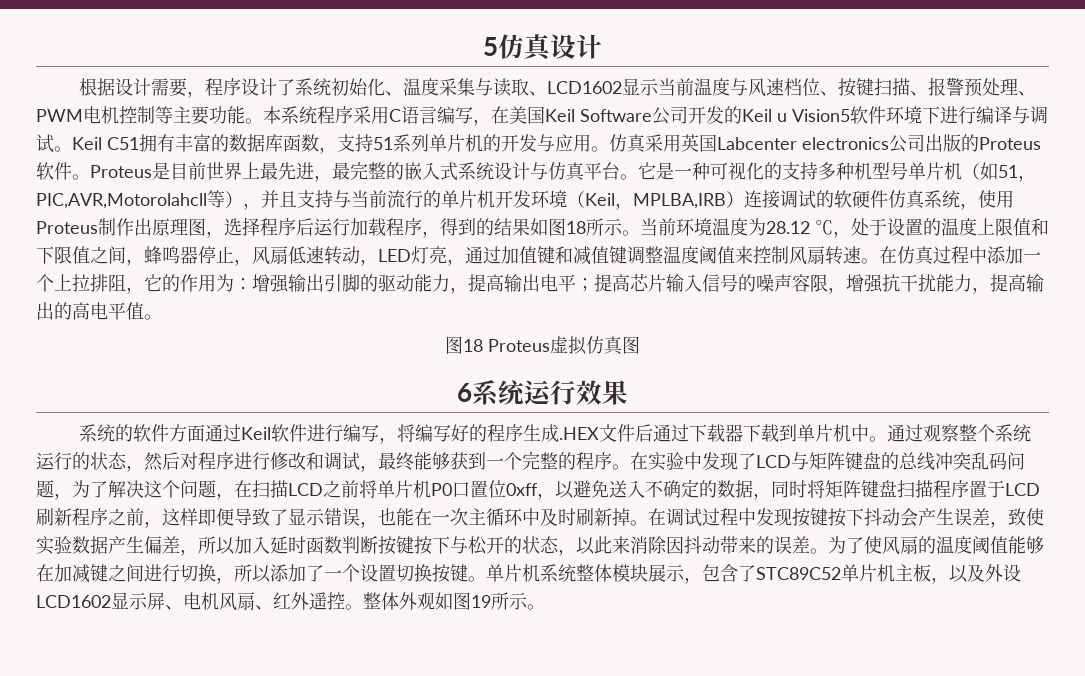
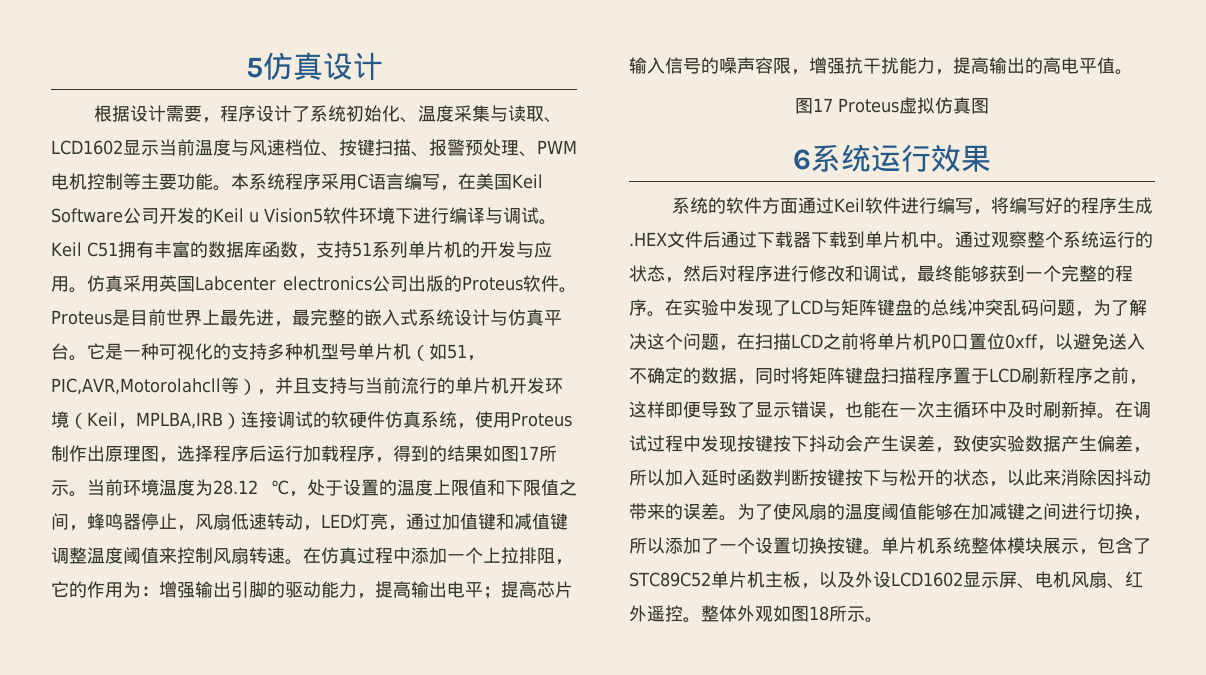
- 它是一种可视化的支持多种机型号单片机（如51，PIC,AVR,Motorolahcll等），并且支持与当前流行的单片机开发环境（Keil，MPLBA,IRB）连接调试的软硬件仿真系统，使用Proteus制作出原理图，选择程序后运行加载程序，得到的结果如图18所示。
+ 它是一种可视化的支持多种机型号单片机（如51，PIC,AVR,Motorolahcll等），并且支持与当前流行的单片机开发环境（Keil，MPLBA,IRB）连接调试的软硬件仿真系统，使用Proteus制作出原理图，选择程序后运行加载程序，得到的结果如图17所示。
- 图18 Proteus虚拟仿真图
+ 图17 Proteus虚拟仿真图
- 整体外观如图19所示。
+ 整体外观如图18所示。

